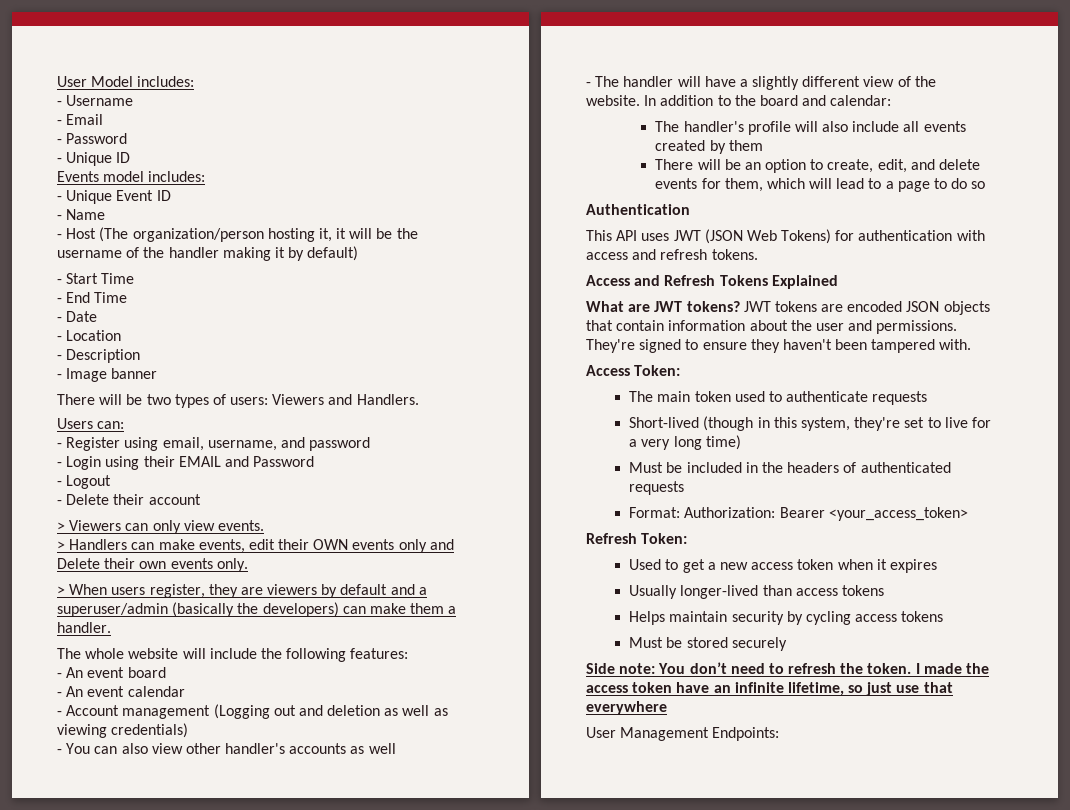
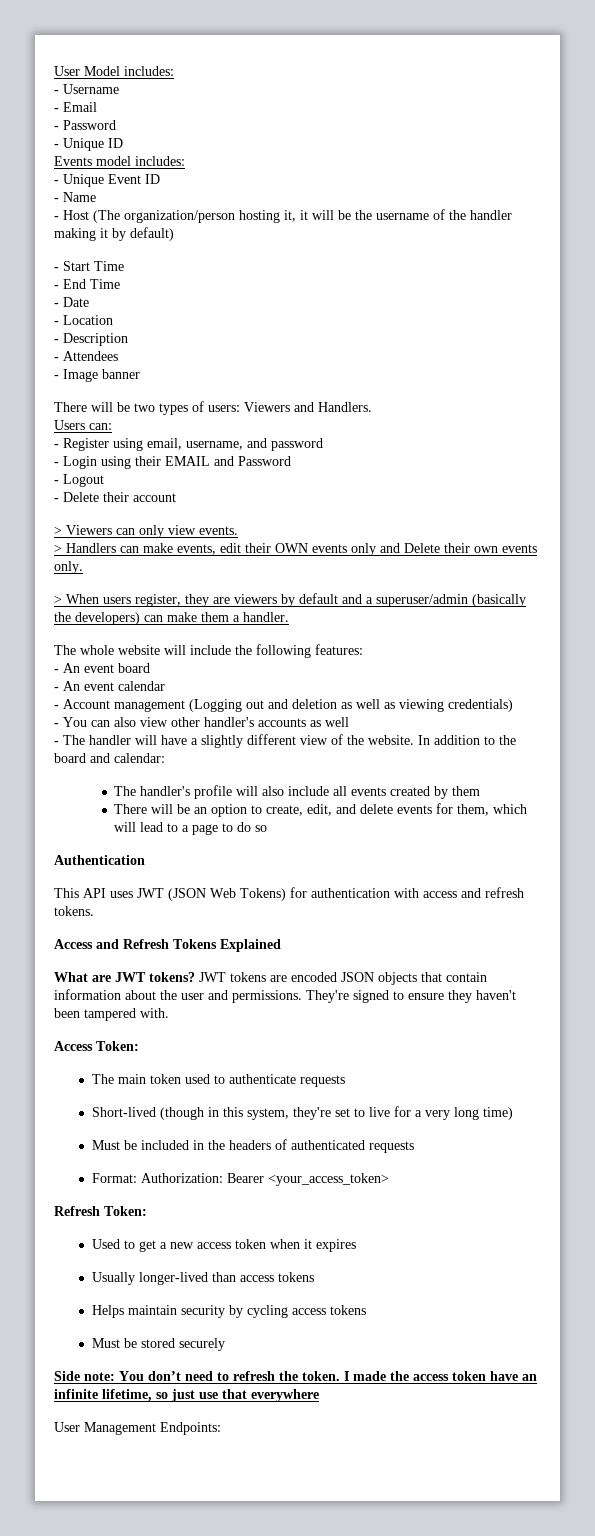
+ - Attendees

